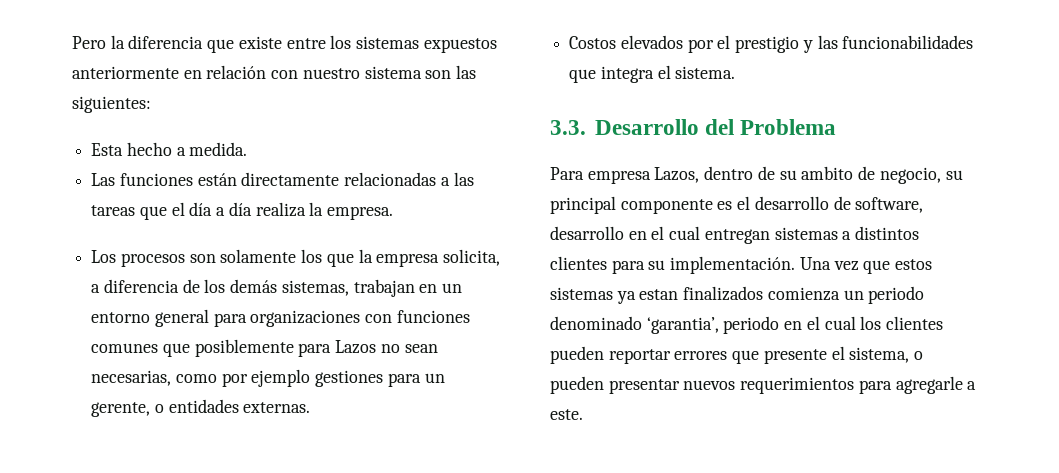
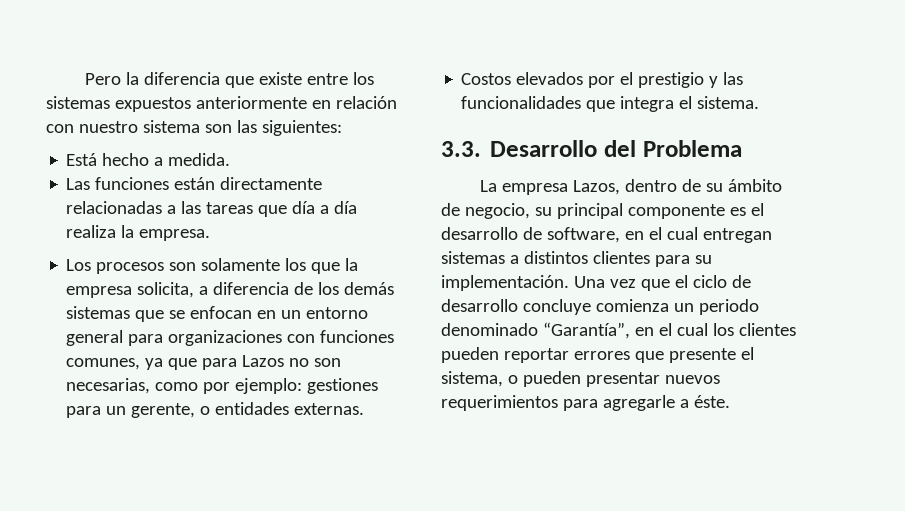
- Esta hecho a medida.
+ Está hecho a medida.
- Las funciones están directamente relacionadas a las tareas que el día a día realiza la empresa.
+ Las funciones están directamente relacionadas a las tareas que día a día realiza la empresa.
- Los procesos son solamente los que la empresa solicita, a diferencia de los demás sistemas, trabajan en un entorno general para organizaciones con funciones comunes que posiblemente para Lazos no sean necesarias, como por ejemplo gestiones para un gerente, o entidades externas.
+ Los procesos son solamente los que la empresa solicita, a diferencia de los demás sistemas que se enfocan en un entorno general para organizaciones con funciones comunes, ya que para Lazos no son necesarias, como por ejemplo: gestiones para un gerente, o entidades externas.
- Costos elevados por el prestigio y las funcionabilidades que integra el sistema.
+ Costos elevados por el prestigio y las funcionalidades que integra el sistema.
- Para empresa Lazos, dentro de su ambito de negocio, su principal componente es el desarrollo de software, desarrollo en el cual entregan sistemas a distintos clientes para su implementación.
+ La empresa Lazos, dentro de su ámbito de negocio, su principal componente es el desarrollo de software, en el cual entregan sistemas a distintos clientes para su implementación.
- Una vez que estos sistemas ya estan finalizados comienza un periodo denominado ‘garantia’, periodo en el cual los clientes pueden reportar errores que presente el sistema, o pueden presentar nuevos requerimientos para agregarle a este.
+ Una vez que el ciclo de desarrollo concluye comienza un periodo denominado “Garantía”, en el cual los clientes pueden reportar errores que presente el sistema, o pueden presentar nuevos requerimientos para agregarle a éste.

